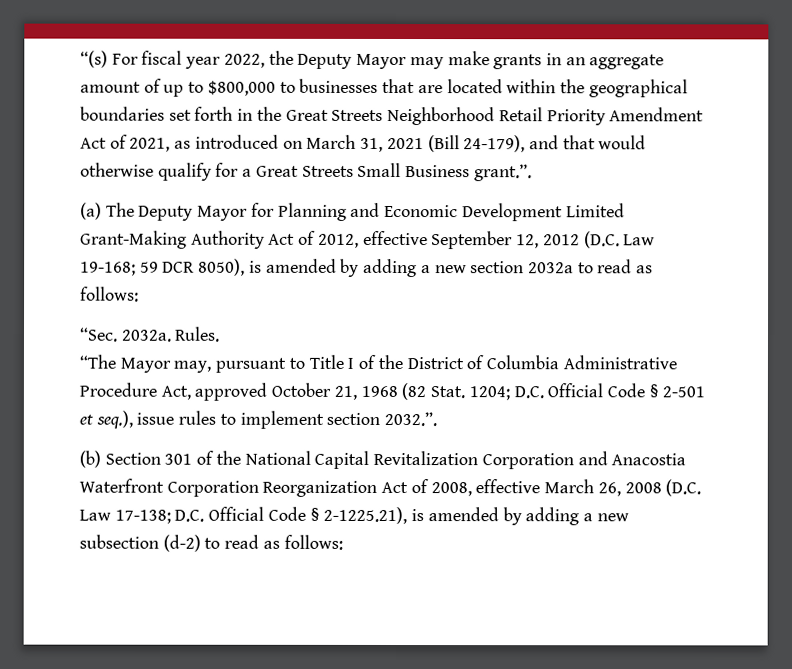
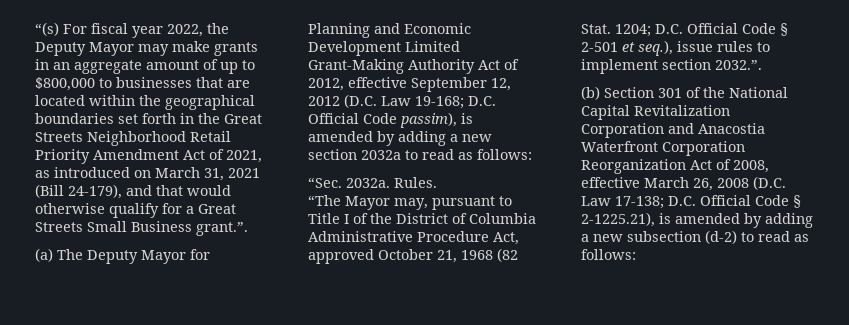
- (a) The Deputy Mayor for Planning and Economic Development Limited Grant-Making Authority Act of 2012, effective September 12, 2012 (D.C. Law 19-168; 59 DCR 8050), is amended by adding a new section 2032a to read as follows:
+ (a) The Deputy Mayor for Planning and Economic Development Limited Grant-Making Authority Act of 2012, effective September 12, 2012 (D.C. Law 19-168; D.C. Official Code passim), is amended by adding a new section 2032a to read as follows:

